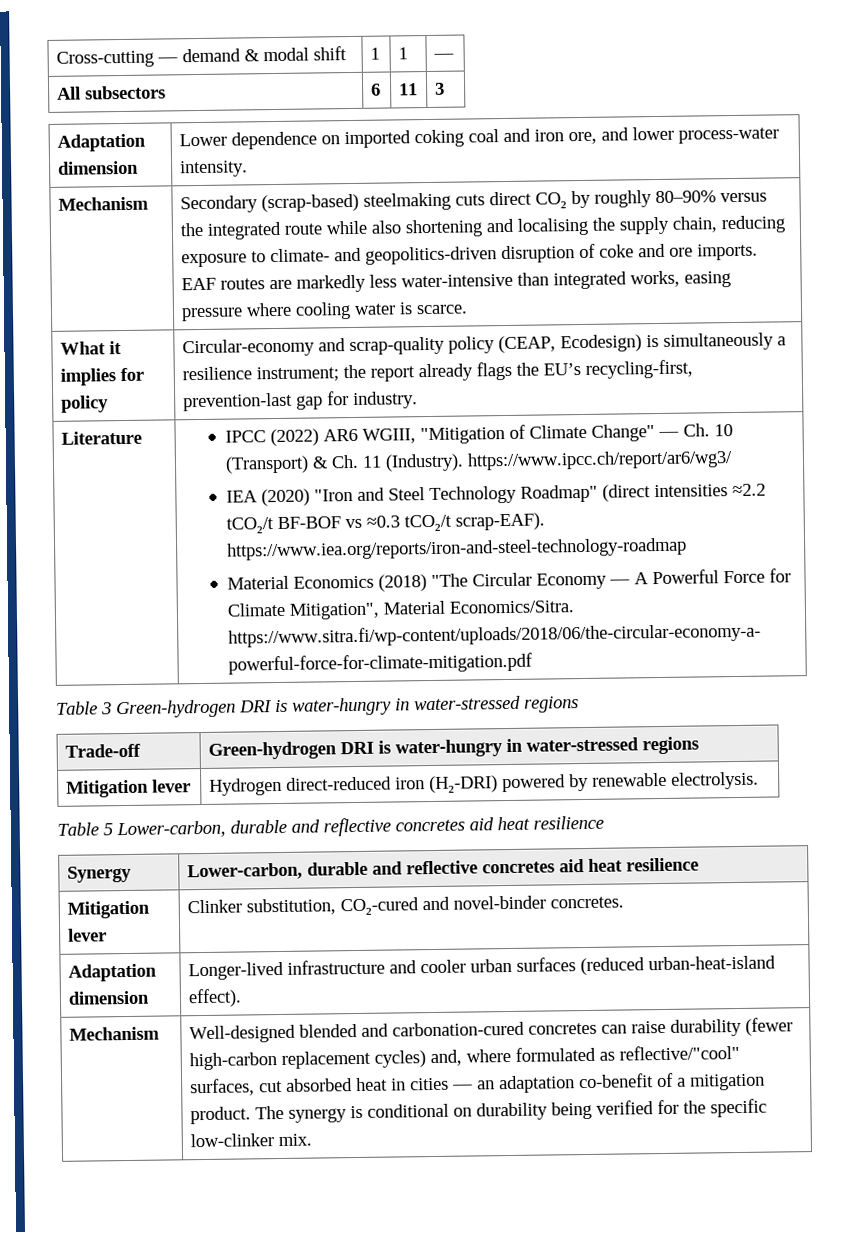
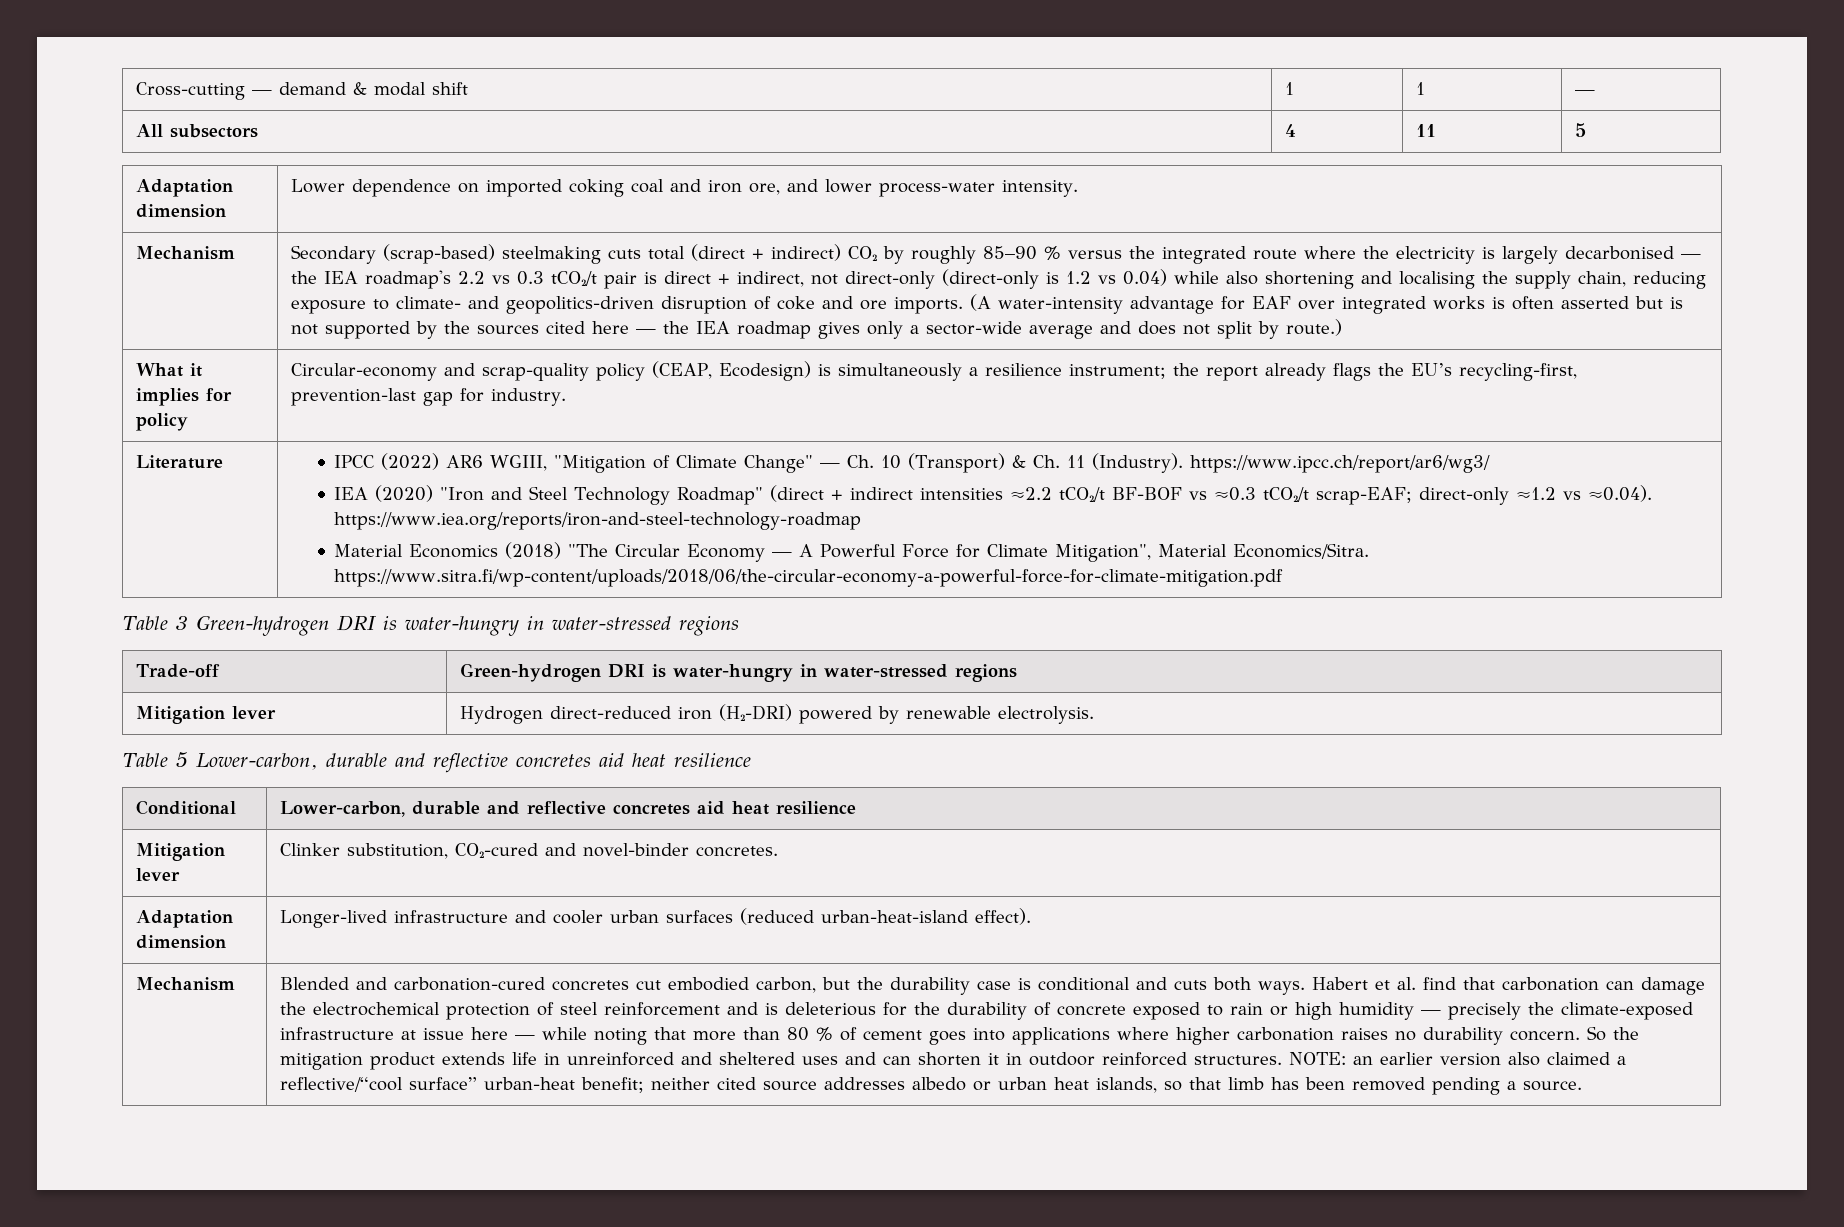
- All subsectors | 6 | 11 | 3
+ All subsectors | 4 | 11 | 5
- Secondary (scrap-based) steelmaking cuts direct CO₂ by roughly 80–90% versus the integrated route while also shortening and localising the supply chain, reducing exposure to climate- and geopolitics-driven disruption of coke and ore imports.
+ Secondary (scrap-based) steelmaking cuts total (direct + indirect) CO₂ by roughly 85–90 % versus the integrated route where the electricity is largely decarbonised — the IEA roadmap's 2.2 vs 0.3 tCO₂/t pair is direct + indirect, not direct-only (direct-only is 1.2 vs 0.04) while also shortening and localising the supply chain, reducing exposure to climate- and geopolitics-driven disruption of coke and ore imports.
- EAF routes are markedly less water-intensive than integrated works, easing pressure where cooling water is scarce.
+ (A water-intensity advantage for EAF over integrated works is often asserted but is not supported by the sources cited here — the IEA roadmap gives only a sector-wide average and does not split by route.)
- IEA (2020) "Iron and Steel Technology Roadmap" (direct intensities ≈2.2 tCO₂/t BF-BOF vs ≈0.3 tCO₂/t scrap-EAF). https://www.iea.org/reports/iron-and-steel-technology-roadmap
+ IEA (2020) "Iron and Steel Technology Roadmap" (direct + indirect intensities ≈2.2 tCO₂/t BF-BOF vs ≈0.3 tCO₂/t scrap-EAF; direct-only ≈1.2 vs ≈0.04). https://www.iea.org/reports/iron-and-steel-technology-roadmap
- Synergy | Lower-carbon, durable and reflective concretes aid heat resilience
+ Conditional | Lower-carbon, durable and reflective concretes aid heat resilience
- Well-designed blended and carbonation-cured concretes can raise durability (fewer high-carbon replacement cycles) and, where formulated as reflective/"cool" surfaces, cut absorbed heat in cities — an adaptation co-benefit of a mitigation product. The synergy is conditional on durability being verified for the specific low-clinker mix.
+ Blended and carbonation-cured concretes cut embodied carbon, but the durability case is conditional and cuts both ways. Habert et al. find that carbonation can damage the electrochemical protection of steel reinforcement and is deleterious for the durability of concrete exposed to rain or high humidity — precisely the climate-exposed infrastructure at issue here — while noting that more than 80 % of cement goes into applications where higher carbonation raises no durability concern. So the mitigation product extends life in unreinforced and sheltered uses and can shorten it in outdoor reinforced structures. NOTE: an earlier version also claimed a reflective/“cool surface” urban-heat benefit; neither cited source addresses albedo or urban heat islands, so that limb has been removed pending a source.

